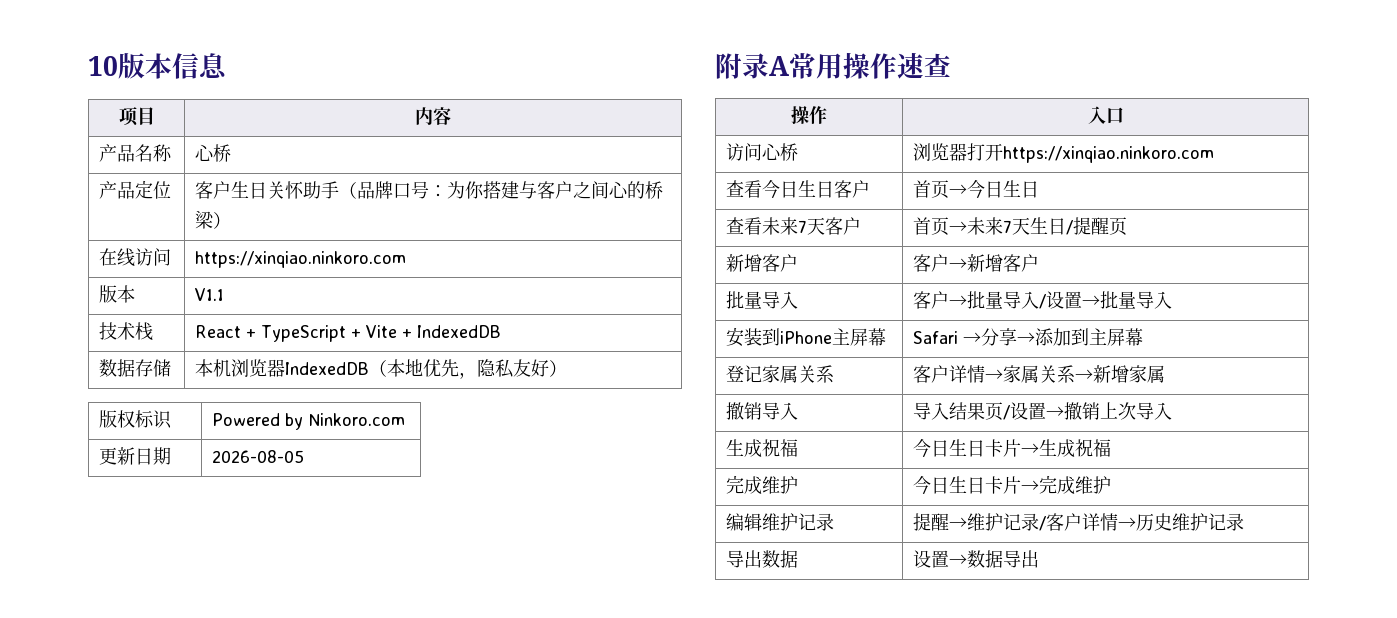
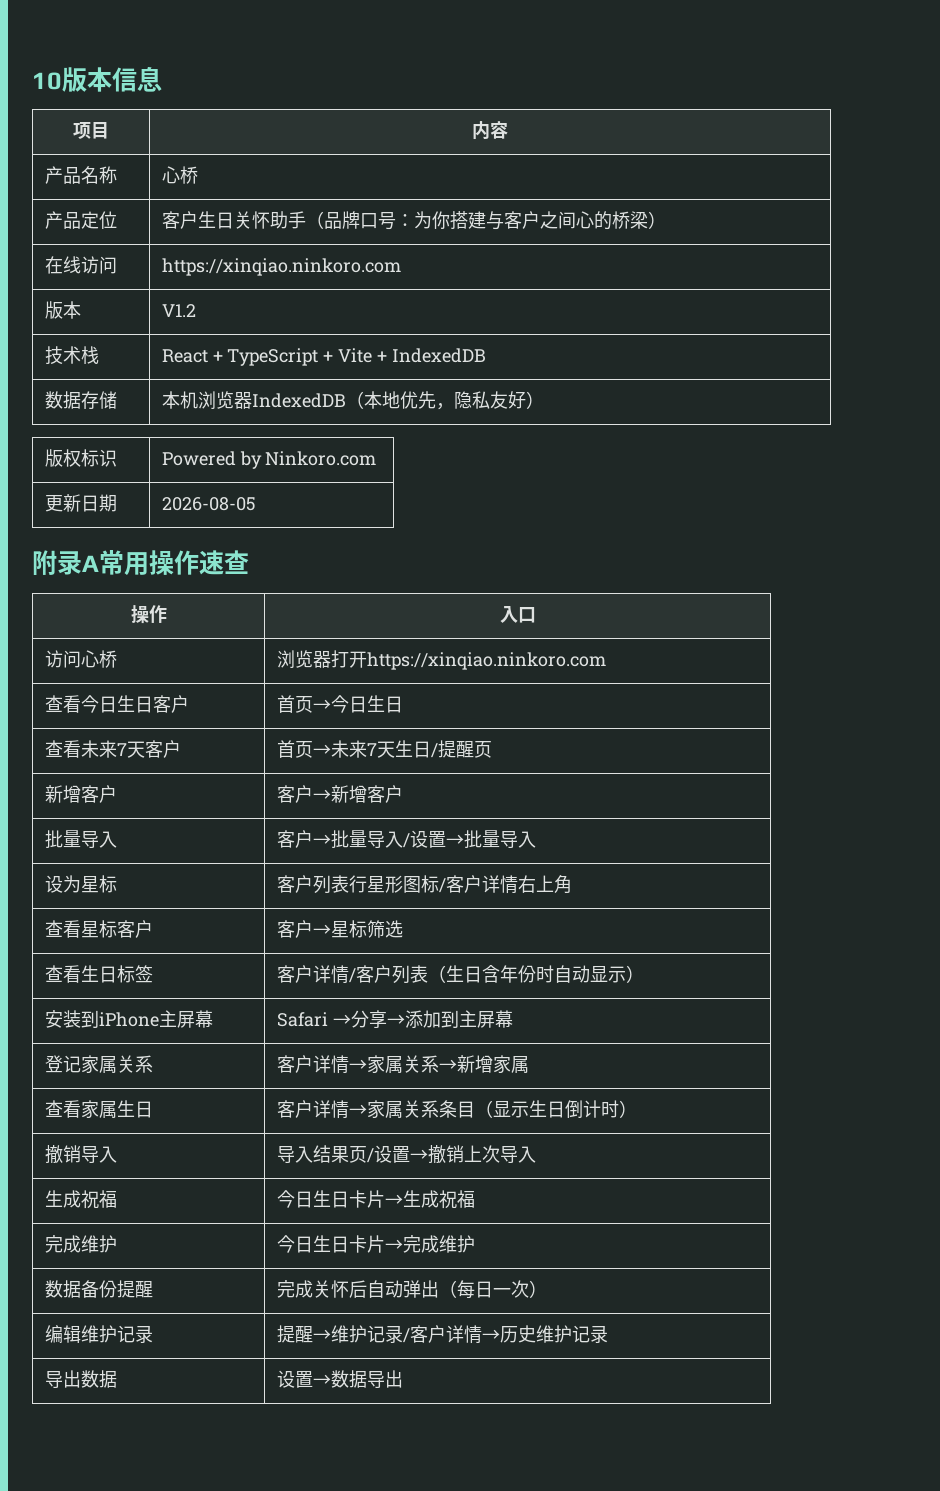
- 版本 | V1.1
+ 版本 | V1.2
+ 设为星标 | 客户列表行星形图标/客户详情右上角
+ 查看星标客户 | 客户→星标筛选
+ 查看生日标签 | 客户详情/客户列表（生日含年份时自动显示）
+ 查看家属生日 | 客户详情→家属关系条目（显示生日倒计时）
+ 数据备份提醒 | 完成关怀后自动弹出（每日一次）

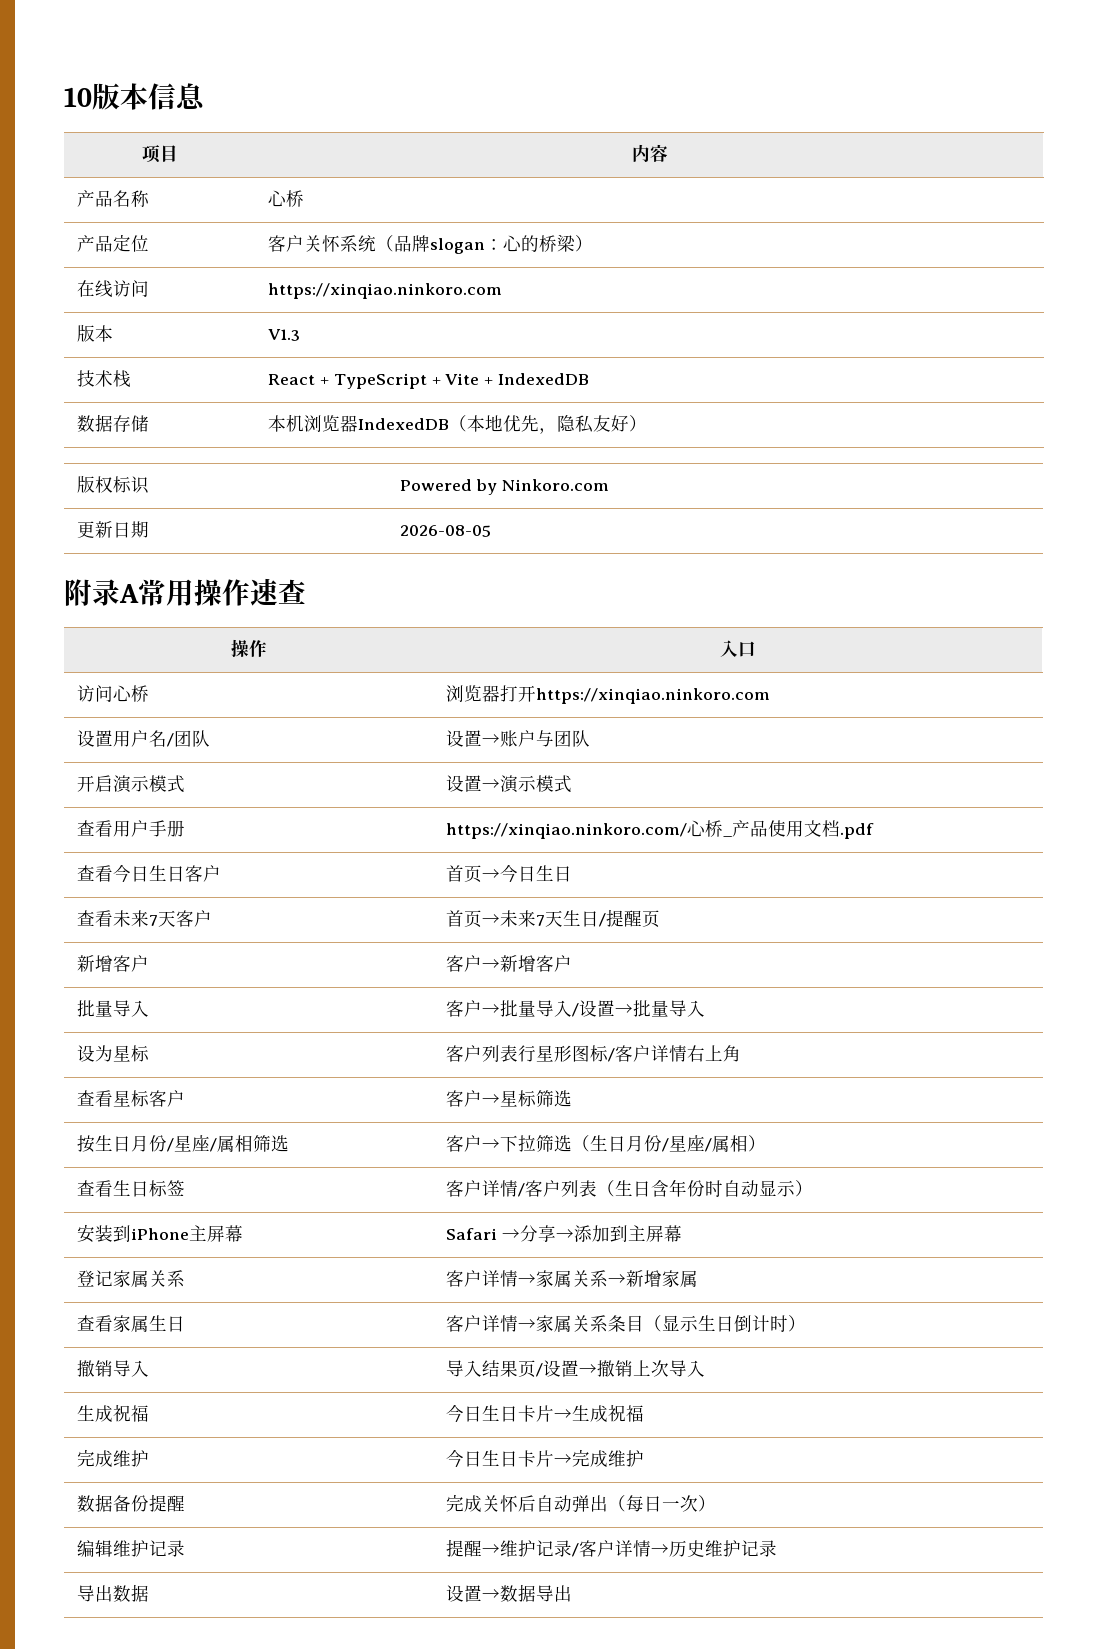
- 产品定位 | 客户生日关怀助手（品牌口号：为你搭建与客户之间心的桥梁）
+ 产品定位 | 客户关怀系统（品牌slogan：心的桥梁）
- 版本 | V1.2
+ 版本 | V1.3
+ 设置用户名/团队 | 设置→账户与团队
+ 开启演示模式 | 设置→演示模式
+ 查看用户手册 | https://xinqiao.ninkoro.com/心桥_产品使用文档.pdf
+ 按生日月份/星座/属相筛选 | 客户→下拉筛选（生日月份/星座/属相）

